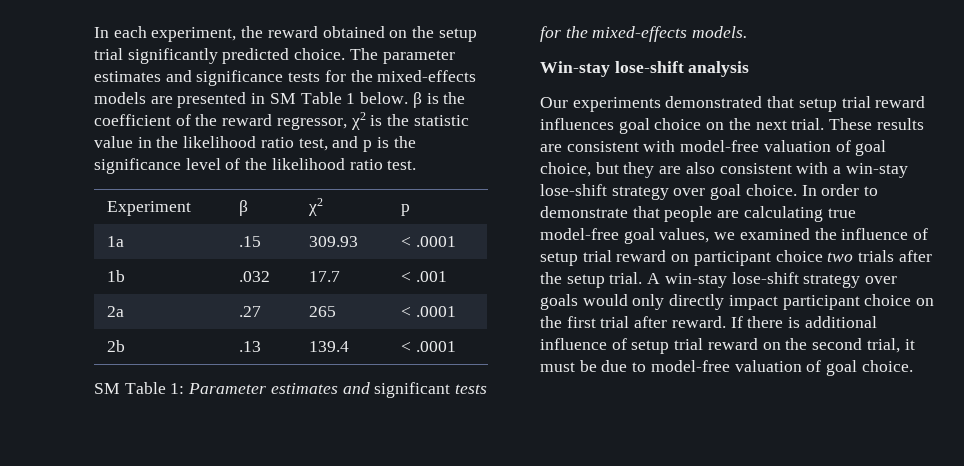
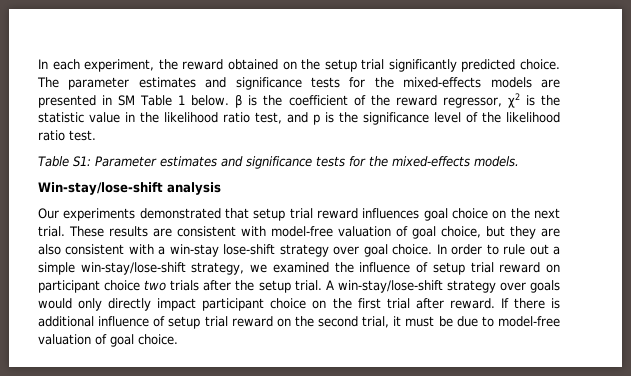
- Experiment | β | χ2 | p
- 1a | .15 | 309.93 | < .0001
- 1b | .032 | 17.7 | < .001
- 2a | .27 | 265 | < .0001
- 2b | .13 | 139.4 | < .0001
- SM Table 1: Parameter estimates and significant tests for the mixed-effects models.
+ Table S1: Parameter estimates and significance tests for the mixed-effects models.
- Win-stay lose-shift analysis
+ Win-stay/lose-shift analysis
- In order to demonstrate that people are calculating true model-free goal values, we examined the influence of setup trial reward on participant choice two trials after the setup trial.
+ In order to rule out a simple win-stay/lose-shift strategy, we examined the influence of setup trial reward on participant choice two trials after the setup trial.
- A win-stay lose-shift strategy over goals would only directly impact participant choice on the first trial after reward.
+ A win-stay/lose-shift strategy over goals would only directly impact participant choice on the first trial after reward.

